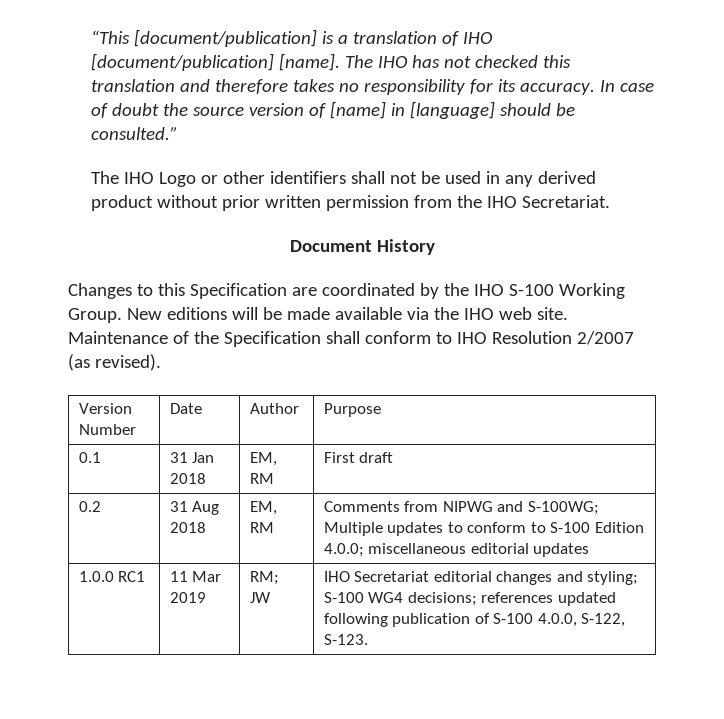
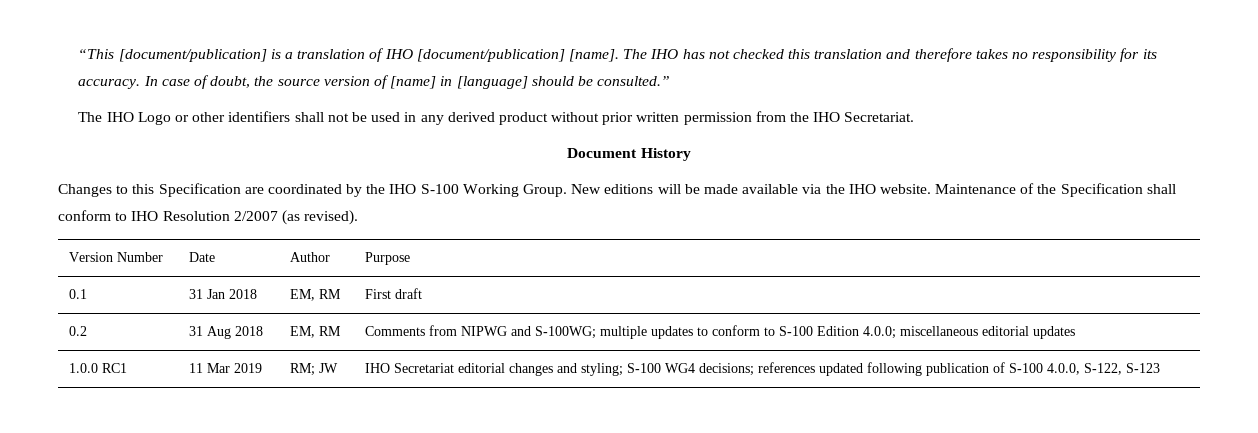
- In case of doubt the source version of [name] in [language] should be consulted.”
+ In case of doubt, the source version of [name] in [language] should be consulted.”
- New editions will be made available via the IHO web site.
+ New editions will be made available via the IHO website.
- 0.2 | 31 Aug 2018 | EM, RM | Comments from NIPWG and S-100WG; Multiple updates to conform to S-100 Edition 4.0.0; miscellaneous editorial updates
+ 0.2 | 31 Aug 2018 | EM, RM | Comments from NIPWG and S-100WG; multiple updates to conform to S-100 Edition 4.0.0; miscellaneous editorial updates
- 1.0.0 RC1 | 11 Mar 2019 | RM; JW | IHO Secretariat editorial changes and styling; S-100 WG4 decisions; references updated following publication of S-100 4.0.0, S-122, S-123.
+ 1.0.0 RC1 | 11 Mar 2019 | RM; JW | IHO Secretariat editorial changes and styling; S-100 WG4 decisions; references updated following publication of S-100 4.0.0, S-122, S-123

